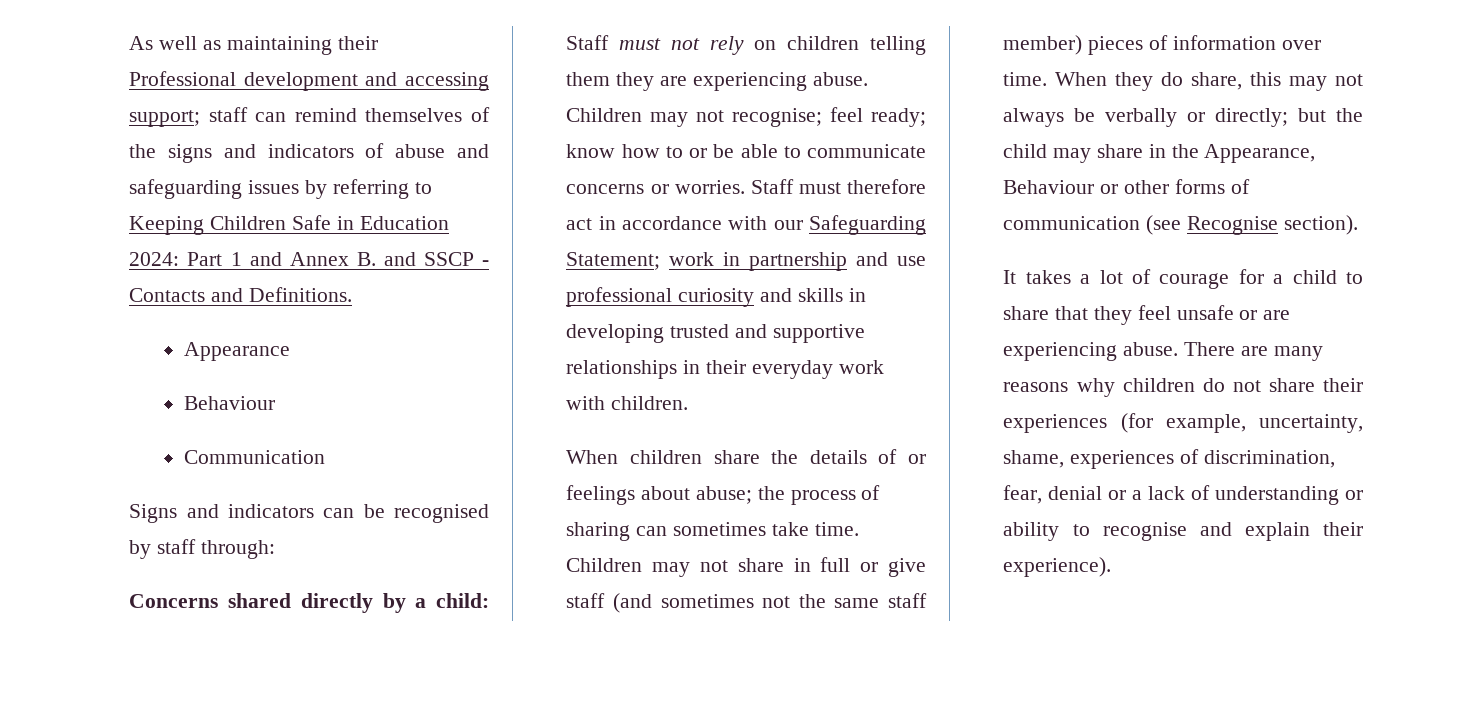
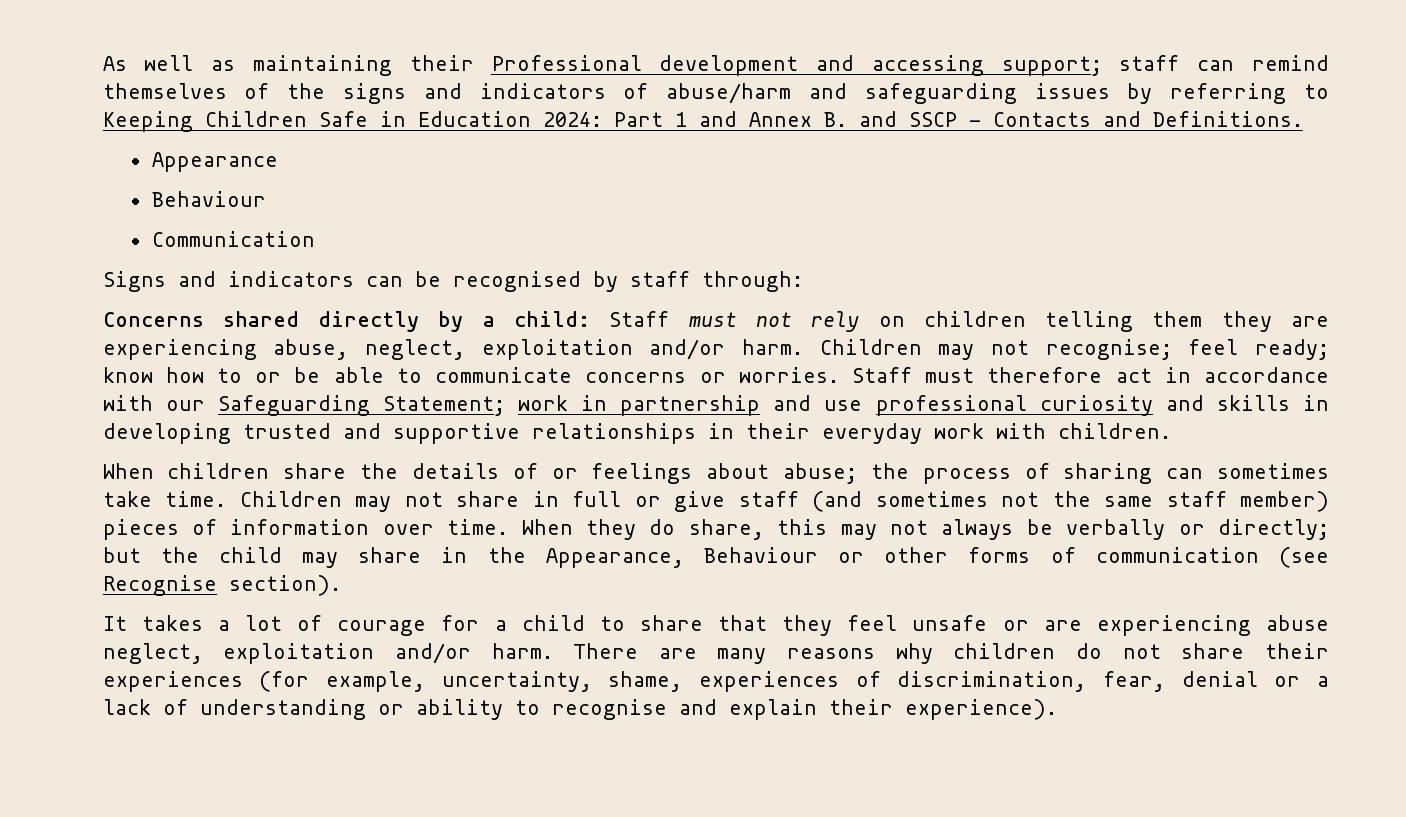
- As well as maintaining their Professional development and accessing support; staff can remind themselves of the signs and indicators of abuse and safeguarding issues by referring to Keeping Children Safe in Education 2024: Part 1 and Annex B. and SSCP - Contacts and Definitions.
+ As well as maintaining their Professional development and accessing support; staff can remind themselves of the signs and indicators of abuse/harm and safeguarding issues by referring to Keeping Children Safe in Education 2024: Part 1 and Annex B. and SSCP - Contacts and Definitions.
- Concerns shared directly by a child: Staff must not rely on children telling them they are experiencing abuse.
+ Concerns shared directly by a child: Staff must not rely on children telling them they are experiencing abuse, neglect, exploitation and/or harm.
- It takes a lot of courage for a child to share that they feel unsafe or are experiencing abuse.
+ It takes a lot of courage for a child to share that they feel unsafe or are experiencing abuse neglect, exploitation and/or harm.

